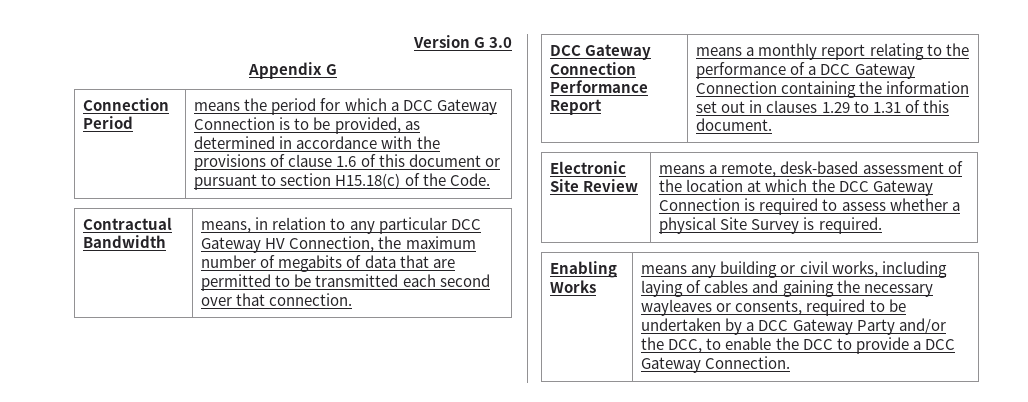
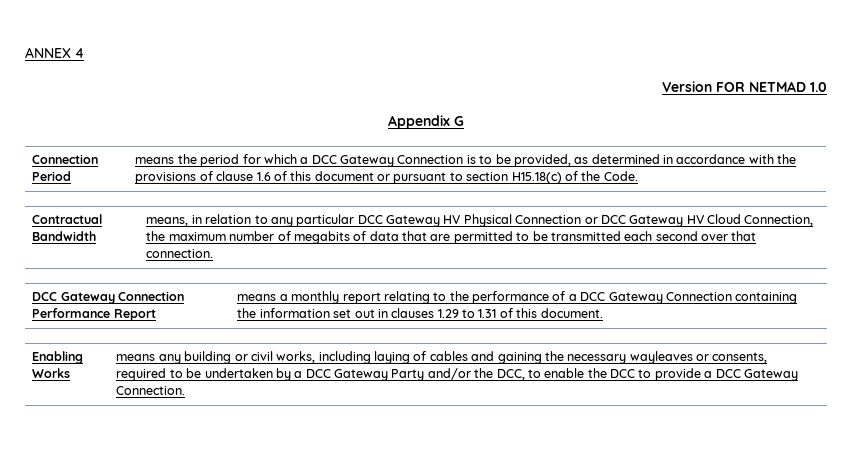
- Version G 3.0
+ ANNEX 4
+ Version FOR NETMAD 1.0
- Contractual Bandwidth | means, in relation to any particular DCC Gateway HV Connection, the maximum number of megabits of data that are permitted to be transmitted each second over that connection.
+ Contractual Bandwidth | means, in relation to any particular DCC Gateway HV Physical Connection or DCC Gateway HV Cloud Connection, the maximum number of megabits of data that are permitted to be transmitted each second over that connection.
- Electronic Site Review | means a remote, desk-based assessment of the location at which the DCC Gateway Connection is required to assess whether a physical Site Survey is required.

